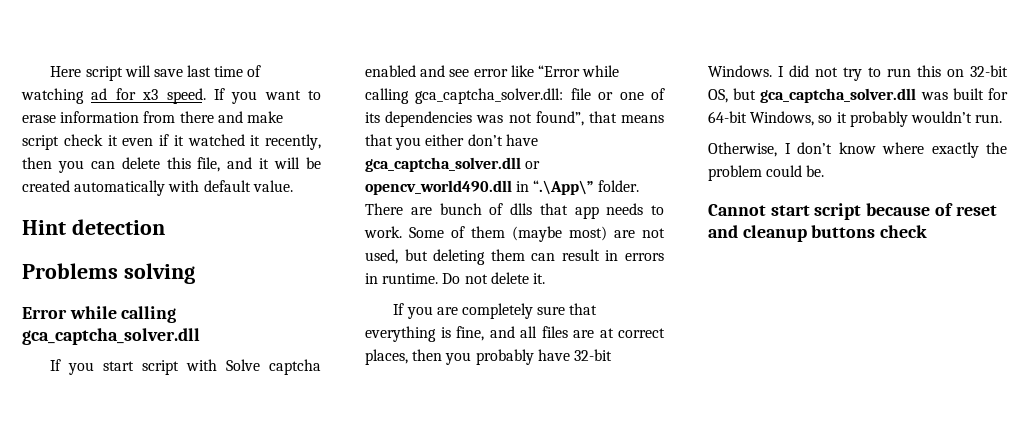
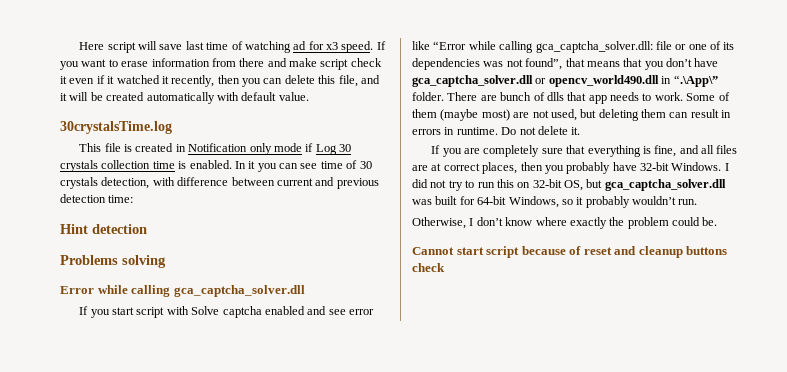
+ 30crystalsTime.log
+ This file is created in Notification only mode if Log 30 crystals collection time is enabled. In it you can see time of 30 crystals detection, with difference between current and previous detection time:
- If you start script with Solve captcha enabled and see error like “Error while calling gca_captcha_solver.dll: file or one of its dependencies was not found”, that means that you either don’t have gca_captcha_solver.dll or opencv_world490.dll in “.\App\” folder.
+ If you start script with Solve captcha enabled and see error like “Error while calling gca_captcha_solver.dll: file or one of its dependencies was not found”, that means that you don’t have gca_captcha_solver.dll or opencv_world490.dll in “.\App\” folder.

